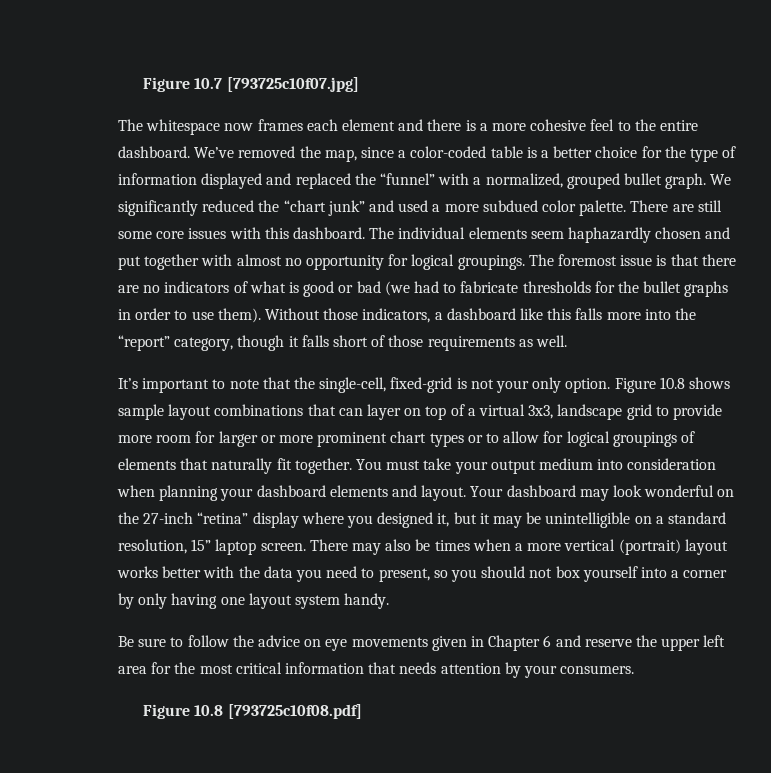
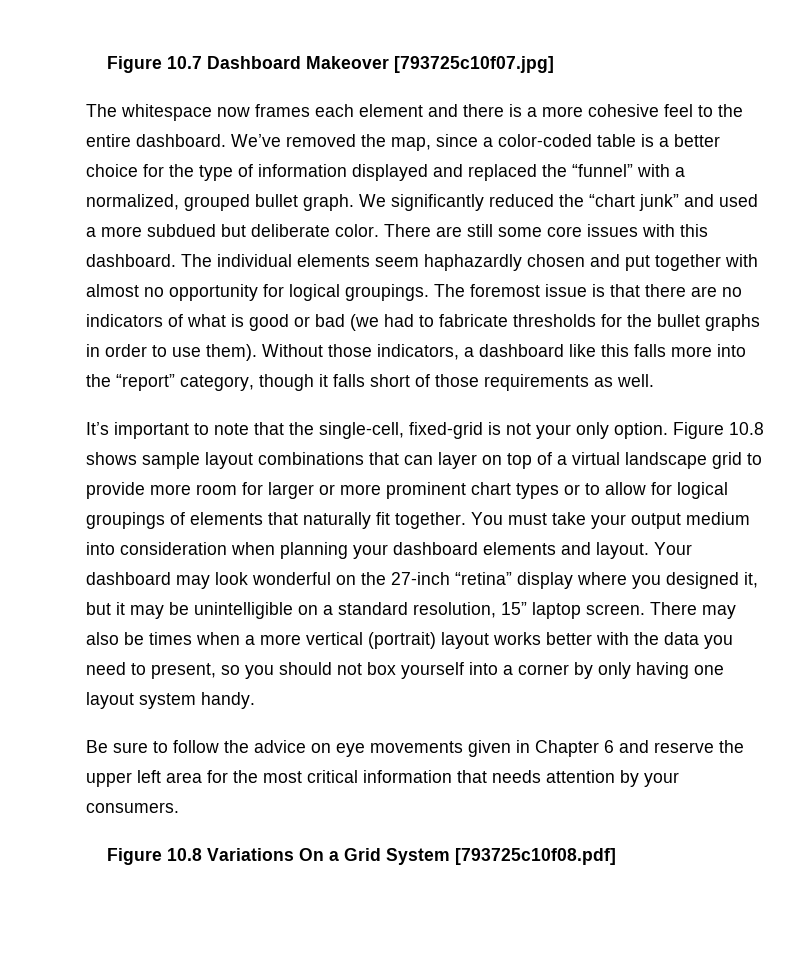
- Figure 10.7 [793725c10f07.jpg]
+ Figure 10.7 Dashboard Makeover [793725c10f07.jpg]
- We significantly reduced the “chart junk” and used a more subdued color palette.
+ We significantly reduced the “chart junk” and used a more subdued but deliberate color.
- Figure 10.8 shows sample layout combinations that can layer on top of a virtual 3x3, landscape grid to provide more room for larger or more prominent chart types or to allow for logical groupings of elements that naturally fit together.
+ Figure 10.8 shows sample layout combinations that can layer on top of a virtual landscape grid to provide more room for larger or more prominent chart types or to allow for logical groupings of elements that naturally fit together.
- Figure 10.8 [793725c10f08.pdf]
+ Figure 10.8 Variations On a Grid System [793725c10f08.pdf]

